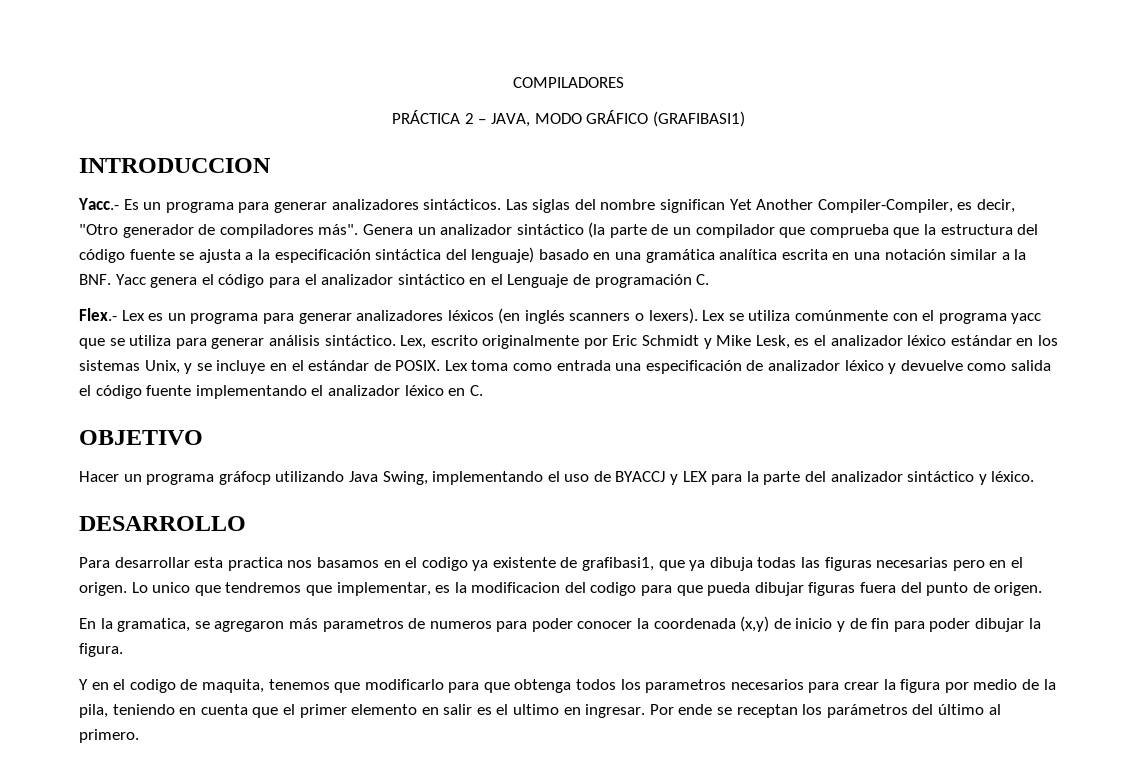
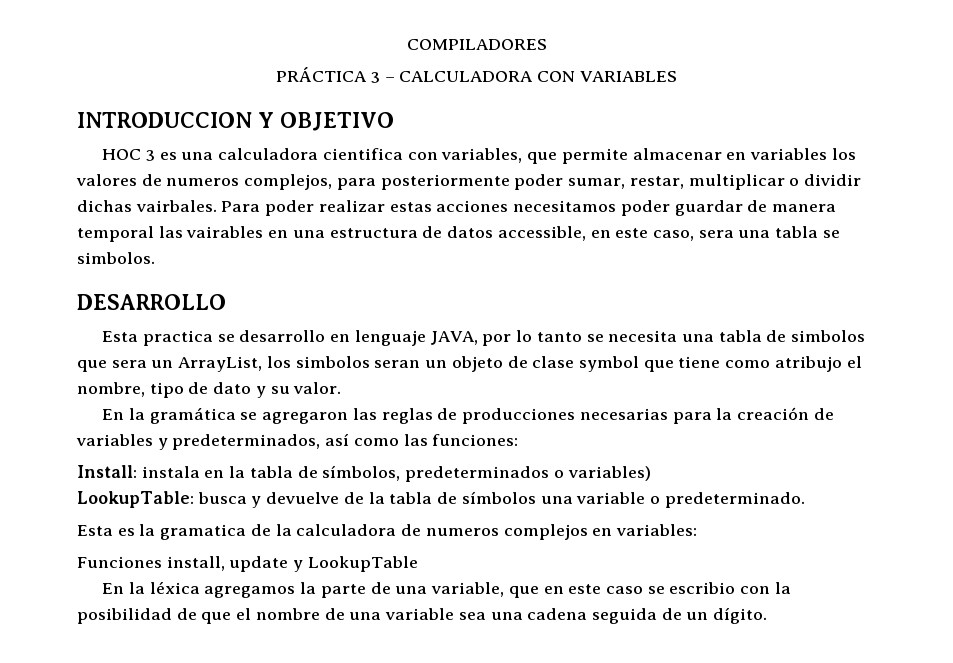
- PRÁCTICA 2 – JAVA, MODO GRÁFICO (GRAFIBASI1)
- INTRODUCCION
- Yacc.- Es un programa para generar analizadores sintácticos. Las siglas del nombre significan Yet Another Compiler-Compiler, es decir, "Otro generador de compiladores más". Genera un analizador sintáctico (la parte de un compilador que comprueba que la estructura del código fuente se ajusta a la especificación sintáctica del lenguaje) basado en una gramática analítica escrita en una notación similar a la BNF. Yacc genera el código para el analizador sintáctico en el Lenguaje de programación C.
- Flex.- Lex es un programa para generar analizadores léxicos (en inglés scanners o lexers). Lex se utiliza comúnmente con el programa yacc que se utiliza para generar análisis sintáctico. Lex, escrito originalmente por Eric Schmidt y Mike Lesk, es el analizador léxico estándar en los sistemas Unix, y se incluye en el estándar de POSIX. Lex toma como entrada una especificación de analizador léxico y devuelve como salida el código fuente implementando el analizador léxico en C.
- OBJETIVO
- Hacer un programa gráfocp utilizando Java Swing, implementando el uso de BYACCJ y LEX para la parte del analizador sintáctico y léxico.
+ PRÁCTICA 3 – CALCULADORA CON VARIABLES
+ INTRODUCCION Y OBJETIVO
+ HOC 3 es una calculadora cientifica con variables, que permite almacenar en variables los valores de numeros complejos, para posteriormente poder sumar, restar, multiplicar o dividir dichas vairbales. Para poder realizar estas acciones necesitamos poder guardar de manera temporal las vairables en una estructura de datos accessible, en este caso, sera una tabla se simbolos.
  DESARROLLO
- Para desarrollar esta practica nos basamos en el codigo ya existente de grafibasi1, que ya dibuja todas las figuras necesarias pero en el origen. Lo unico que tendremos que implementar, es la modificacion del codigo para que pueda dibujar figuras fuera del punto de origen.
- En la gramatica, se agregaron más parametros de numeros para poder conocer la coordenada (x,y) de inicio y de fin para poder dibujar la figura.
- Y en el codigo de maquita, tenemos que modificarlo para que obtenga todos los parametros necesarios para crear la figura por medio de la pila, teniendo en cuenta que el primer elemento en salir es el ultimo en ingresar. Por ende se receptan los parámetros del último al primero.
+ Esta practica se desarrollo en lenguaje JAVA, por lo tanto se necesita una tabla de simbolos que sera un ArrayList, los simbolos seran un objeto de clase symbol que tiene como atribujo el nombre, tipo de dato y su valor.
+ En la gramática se agregaron las reglas de producciones necesarias para la creación de variables y predeterminados, así como las funciones:
+ Install: instala en la tabla de símbolos, predeterminados o variables)
+ LookupTable: busca y devuelve de la tabla de símbolos una variable o predeterminado.
+ Esta es la gramatica de la calculadora de numeros complejos en variables:
+ Funciones install, update y LookupTable
+ En la léxica agregamos la parte de una variable, que en este caso se escribio con la posibilidad de que el nombre de una variable sea una cadena seguida de un dígito.

